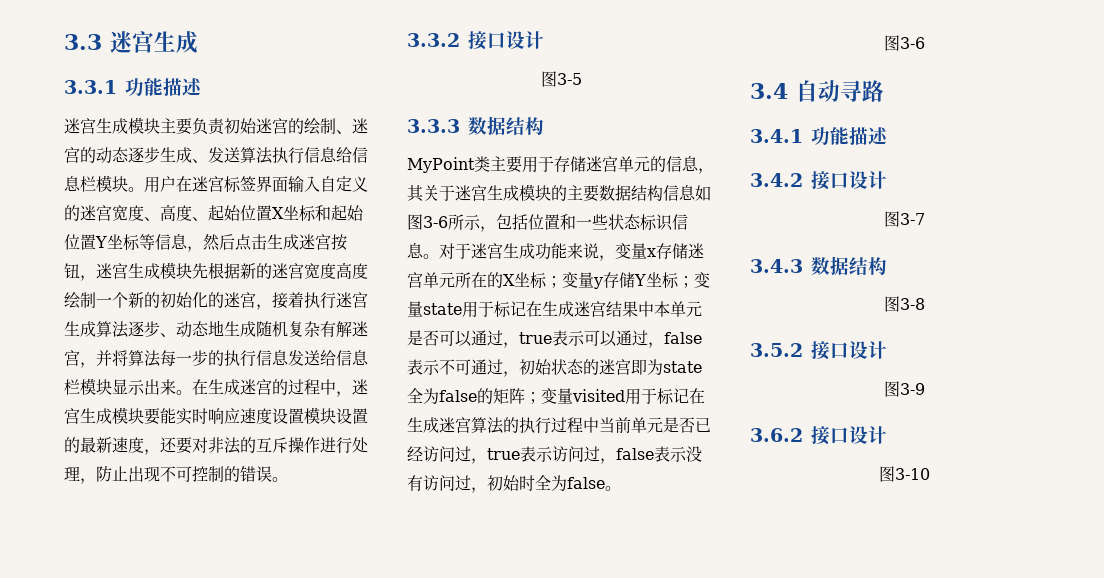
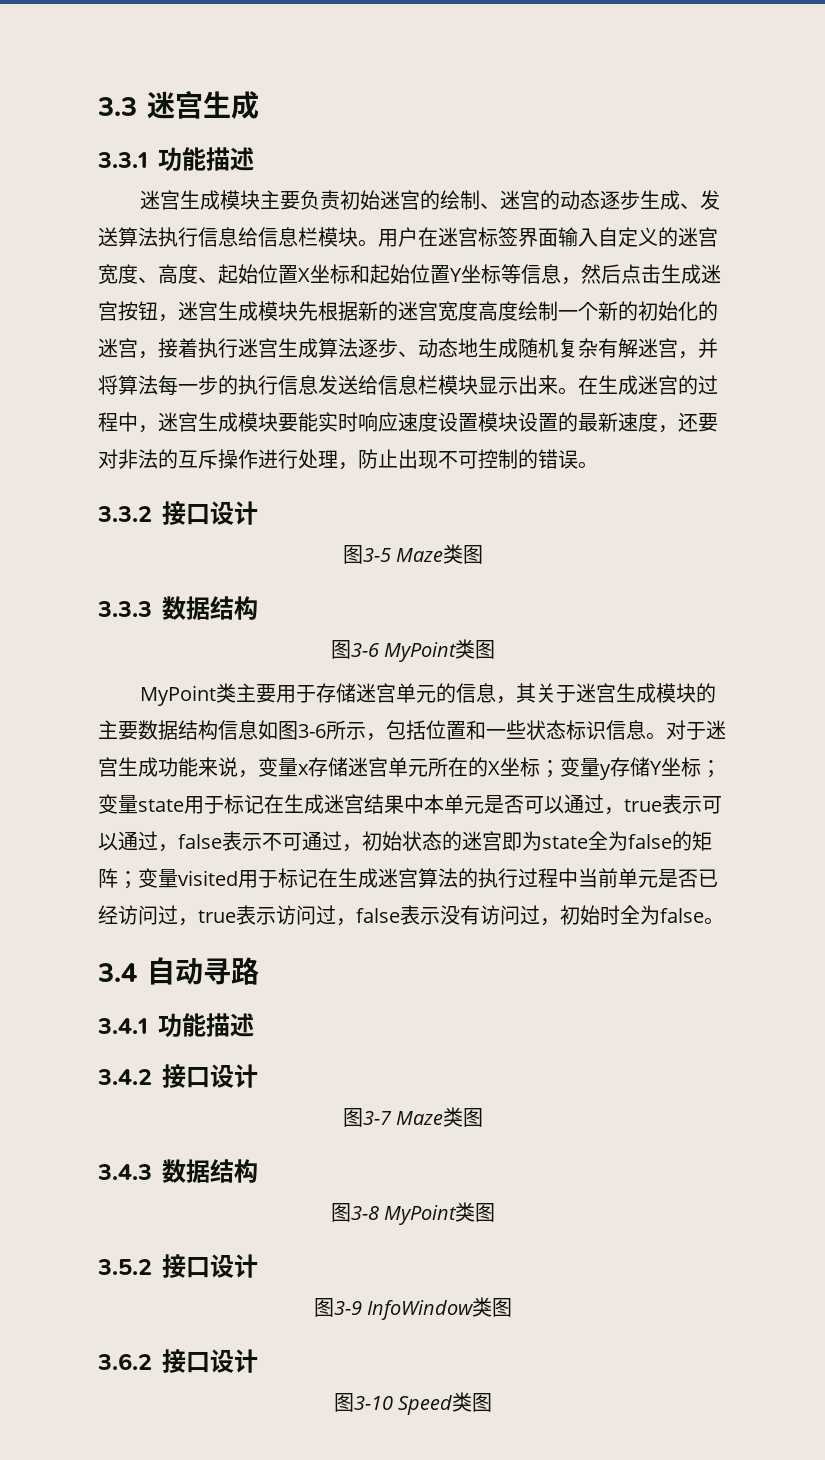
- 图3-5
+ 图3-5 Maze类图
+ 图3-6 MyPoint类图
  变量visited用于标记在生成迷宫算法的执行过程中当前单元是否已经访问过，true表示访问过，false表示没有访问过，初始时全为false。
- 图3-6
- 图3-7
+ 图3-7 Maze类图
- 图3-8
+ 图3-8 MyPoint类图
- 图3-9
+ 图3-9 InfoWindow类图
- 图3-10
+ 图3-10 Speed类图

